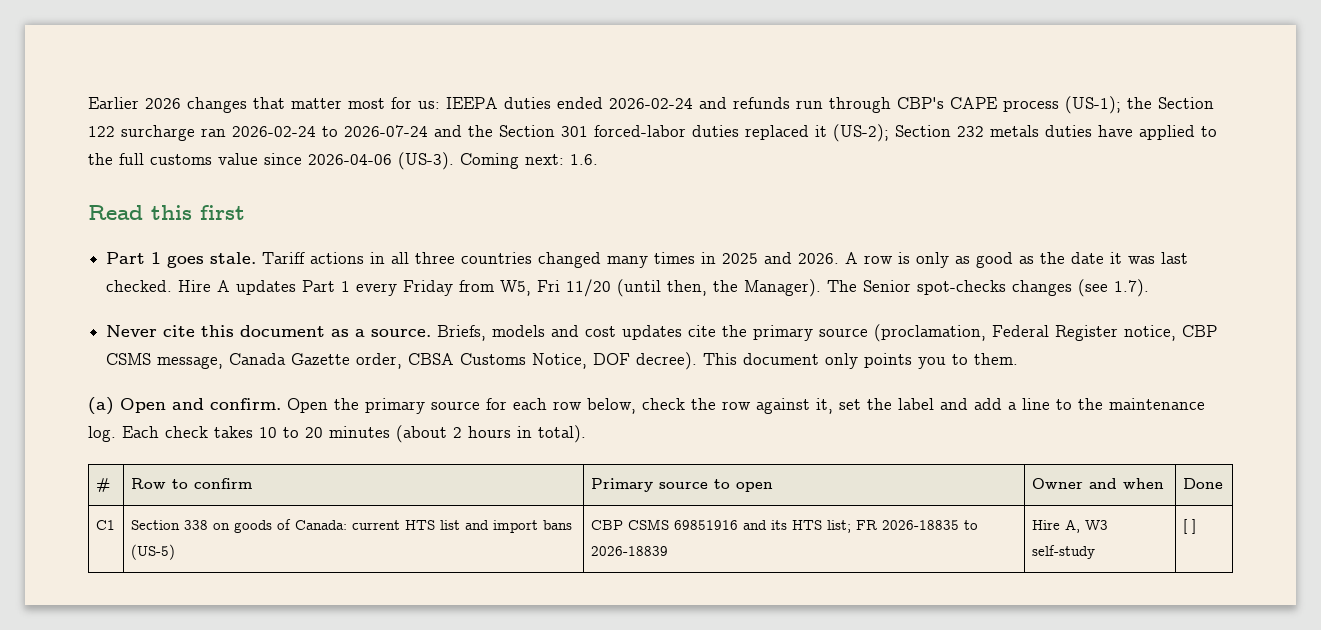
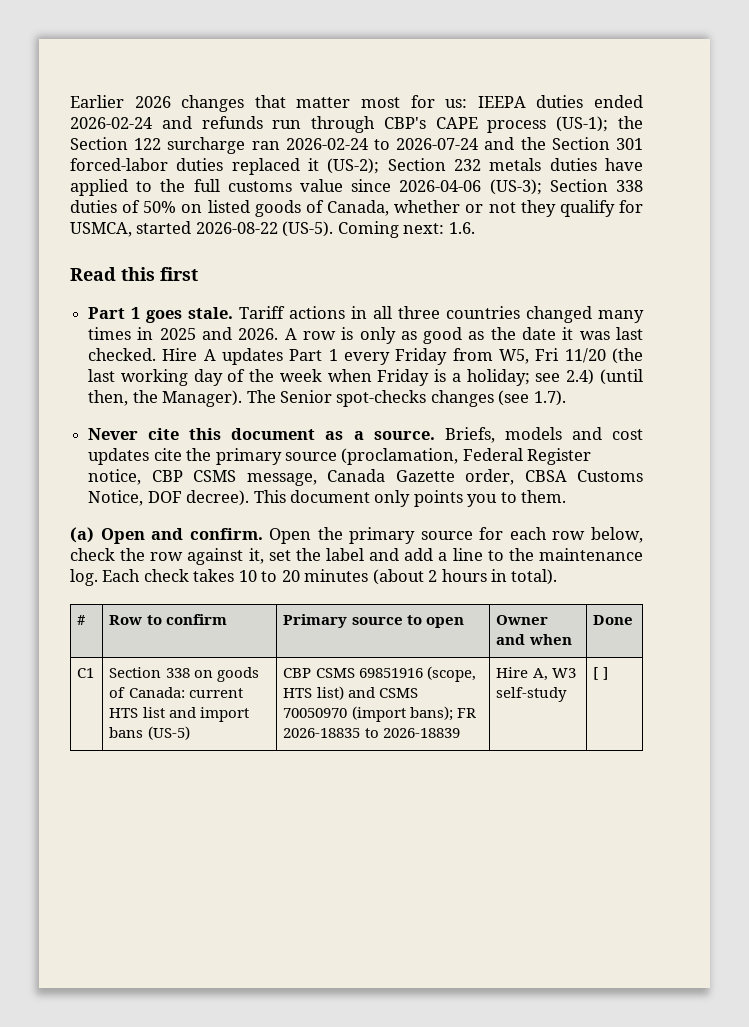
- Earlier 2026 changes that matter most for us: IEEPA duties ended 2026-02-24 and refunds run through CBP's CAPE process (US-1); the Section 122 surcharge ran 2026-02-24 to 2026-07-24 and the Section 301 forced-labor duties replaced it (US-2); Section 232 metals duties have applied to the full customs value since 2026-04-06 (US-3).
+ Earlier 2026 changes that matter most for us: IEEPA duties ended 2026-02-24 and refunds run through CBP's CAPE process (US-1); the Section 122 surcharge ran 2026-02-24 to 2026-07-24 and the Section 301 forced-labor duties replaced it (US-2); Section 232 metals duties have applied to the full customs value since 2026-04-06 (US-3); Section 338 duties of 50% on listed goods of Canada, whether or not they qualify for USMCA, started 2026-08-22 (US-5).
- Hire A updates Part 1 every Friday from W5, Fri 11/20 (until then, the Manager).
+ Hire A updates Part 1 every Friday from W5, Fri 11/20 (the last working day of the week when Friday is a holiday; see 2.4) (until then, the Manager).
- C1 | Section 338 on goods of Canada: current HTS list and import bans (US-5) | CBP CSMS 69851916 and its HTS list; FR 2026-18835 to 2026-18839 | Hire A, W3 self-study | [ ]
+ C1 | Section 338 on goods of Canada: current HTS list and import bans (US-5) | CBP CSMS 69851916 (scope, HTS list) and CSMS 70050970 (import bans); FR 2026-18835 to 2026-18839 | Hire A, W3 self-study | [ ]

